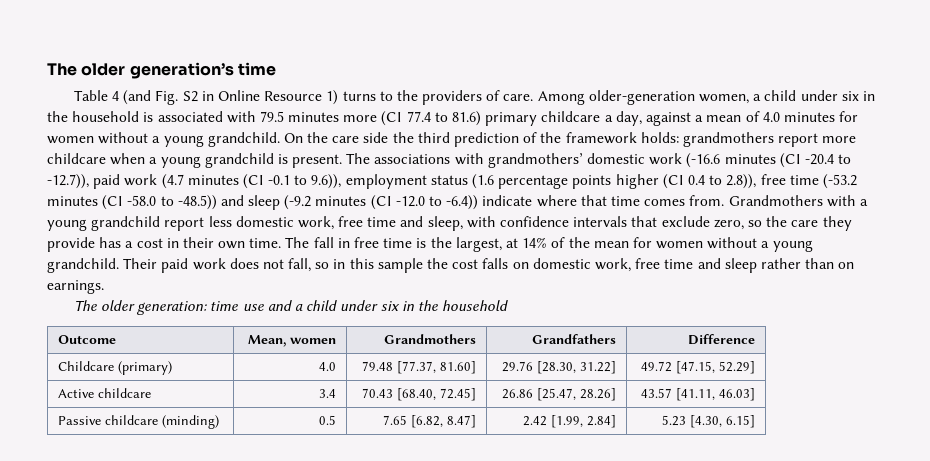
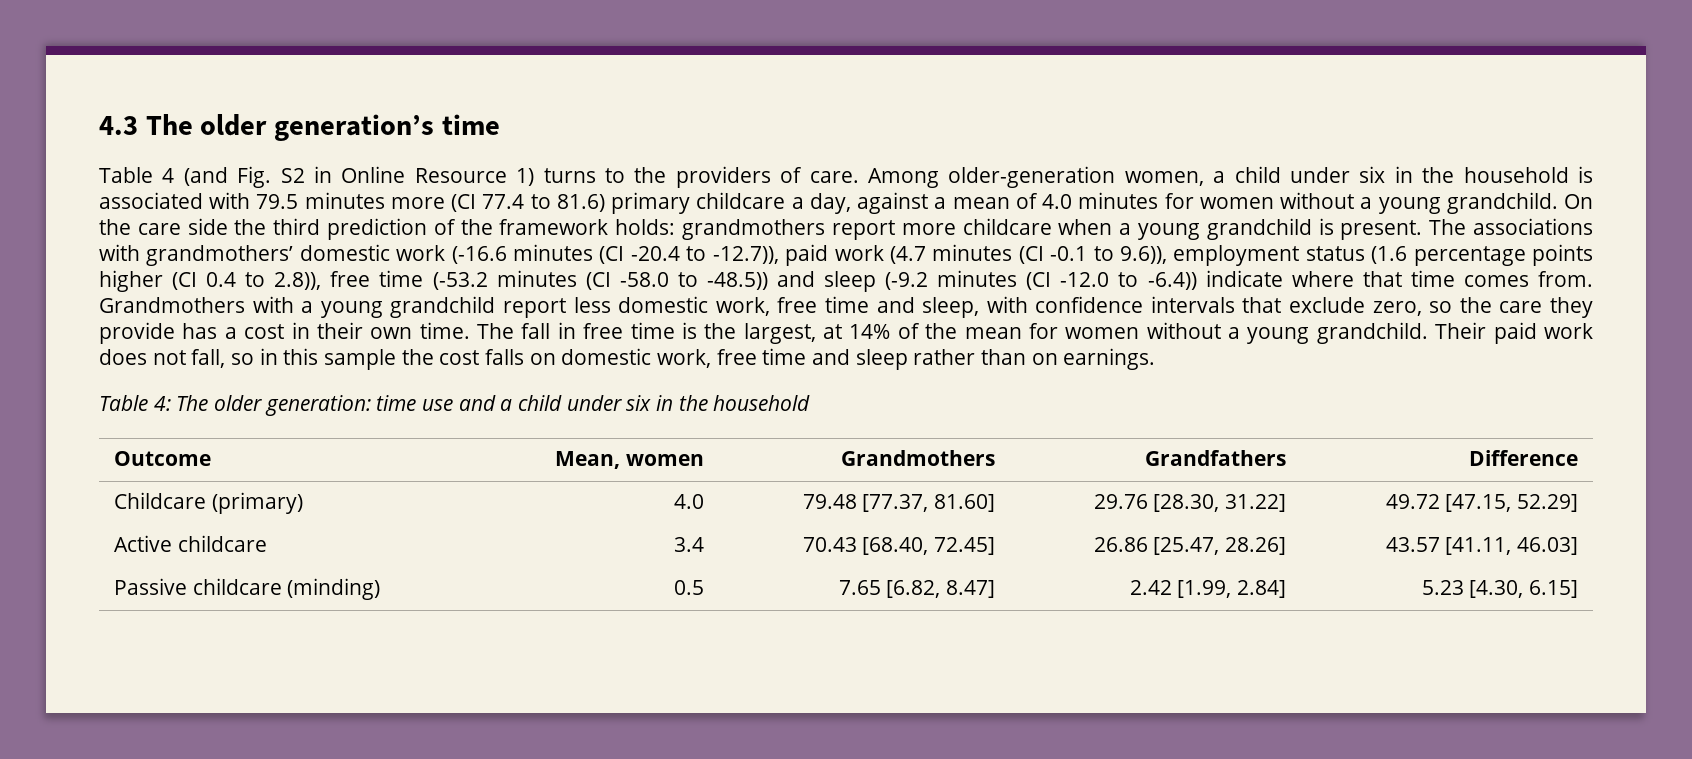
- The older generation’s time
+ 4.3 The older generation’s time
- The older generation: time use and a child under six in the household
+ Table 4: The older generation: time use and a child under six in the household

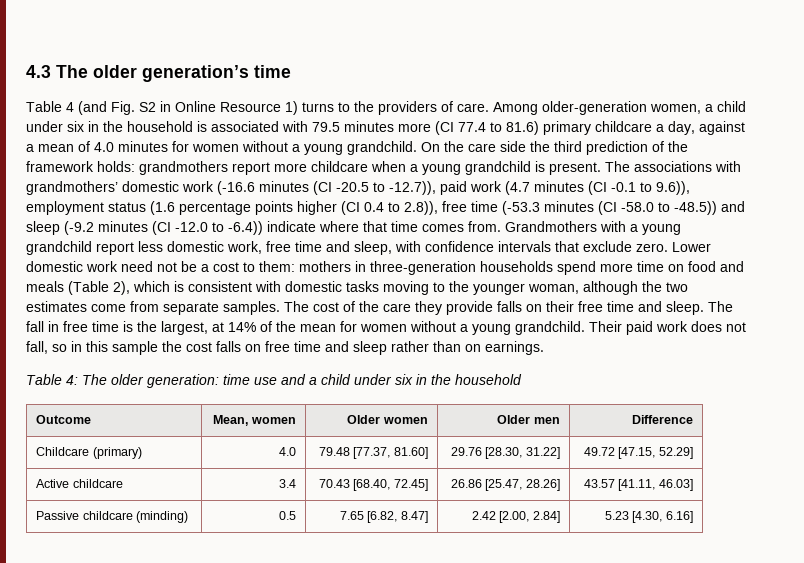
- The associations with grandmothers’ domestic work (-16.6 minutes (CI -20.4 to -12.7)), paid work (4.7 minutes (CI -0.1 to 9.6)), employment status (1.6 percentage points higher (CI 0.4 to 2.8)), free time (-53.2 minutes (CI -58.0 to -48.5)) and sleep (-9.2 minutes (CI -12.0 to -6.4)) indicate where that time comes from.
+ The associations with grandmothers’ domestic work (-16.6 minutes (CI -20.5 to -12.7)), paid work (4.7 minutes (CI -0.1 to 9.6)), employment status (1.6 percentage points higher (CI 0.4 to 2.8)), free time (-53.3 minutes (CI -58.0 to -48.5)) and sleep (-9.2 minutes (CI -12.0 to -6.4)) indicate where that time comes from.
- Grandmothers with a young grandchild report less domestic work, free time and sleep, with confidence intervals that exclude zero, so the care they provide has a cost in their own time.
+ Grandmothers with a young grandchild report less domestic work, free time and sleep, with confidence intervals that exclude zero. Lower domestic work need not be a cost to them: mothers in three-generation households spend more time on food and meals (Table 2), which is consistent with domestic tasks moving to the younger woman, although the two estimates come from separate samples. The cost of the care they provide falls on their free time and sleep.
- Their paid work does not fall, so in this sample the cost falls on domestic work, free time and sleep rather than on earnings.
+ Their paid work does not fall, so in this sample the cost falls on free time and sleep rather than on earnings.
- Outcome | Mean, women | Grandmothers | Grandfathers | Difference
+ Outcome | Mean, women | Older women | Older men | Difference
- Passive childcare (minding) | 0.5 | 7.65 [6.82, 8.47] | 2.42 [1.99, 2.84] | 5.23 [4.30, 6.15]
+ Passive childcare (minding) | 0.5 | 7.65 [6.82, 8.47] | 2.42 [2.00, 2.84] | 5.23 [4.30, 6.16]

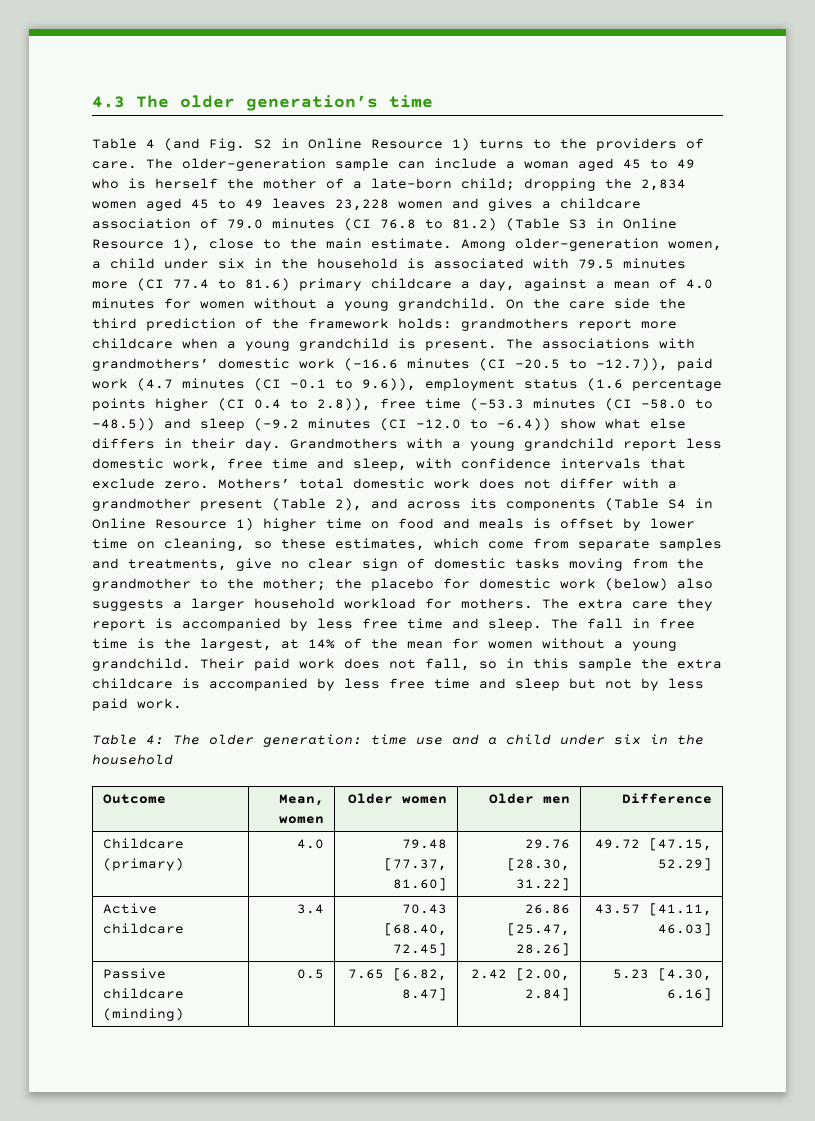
+ The older-generation sample can include a woman aged 45 to 49 who is herself the mother of a late-born child; dropping the 2,834 women aged 45 to 49 leaves 23,228 women and gives a childcare association of 79.0 minutes (CI 76.8 to 81.2) (Table S3 in Online Resource 1), close to the main estimate.
- The associations with grandmothers’ domestic work (-16.6 minutes (CI -20.5 to -12.7)), paid work (4.7 minutes (CI -0.1 to 9.6)), employment status (1.6 percentage points higher (CI 0.4 to 2.8)), free time (-53.3 minutes (CI -58.0 to -48.5)) and sleep (-9.2 minutes (CI -12.0 to -6.4)) indicate where that time comes from.
+ The associations with grandmothers’ domestic work (-16.6 minutes (CI -20.5 to -12.7)), paid work (4.7 minutes (CI -0.1 to 9.6)), employment status (1.6 percentage points higher (CI 0.4 to 2.8)), free time (-53.3 minutes (CI -58.0 to -48.5)) and sleep (-9.2 minutes (CI -12.0 to -6.4)) show what else differs in their day.
- Lower domestic work need not be a cost to them: mothers in three-generation households spend more time on food and meals (Table 2), which is consistent with domestic tasks moving to the younger woman, although the two estimates come from separate samples. The cost of the care they provide falls on their free time and sleep.
+ Mothers’ total domestic work does not differ with a grandmother present (Table 2), and across its components (Table S4 in Online Resource 1) higher time on food and meals is offset by lower time on cleaning, so these estimates, which come from separate samples and treatments, give no clear sign of domestic tasks moving from the grandmother to the mother; the placebo for domestic work (below) also suggests a larger household workload for mothers. The extra care they report is accompanied by less free time and sleep.
- Their paid work does not fall, so in this sample the cost falls on free time and sleep rather than on earnings.
+ Their paid work does not fall, so in this sample the extra childcare is accompanied by less free time and sleep but not by less paid work.

